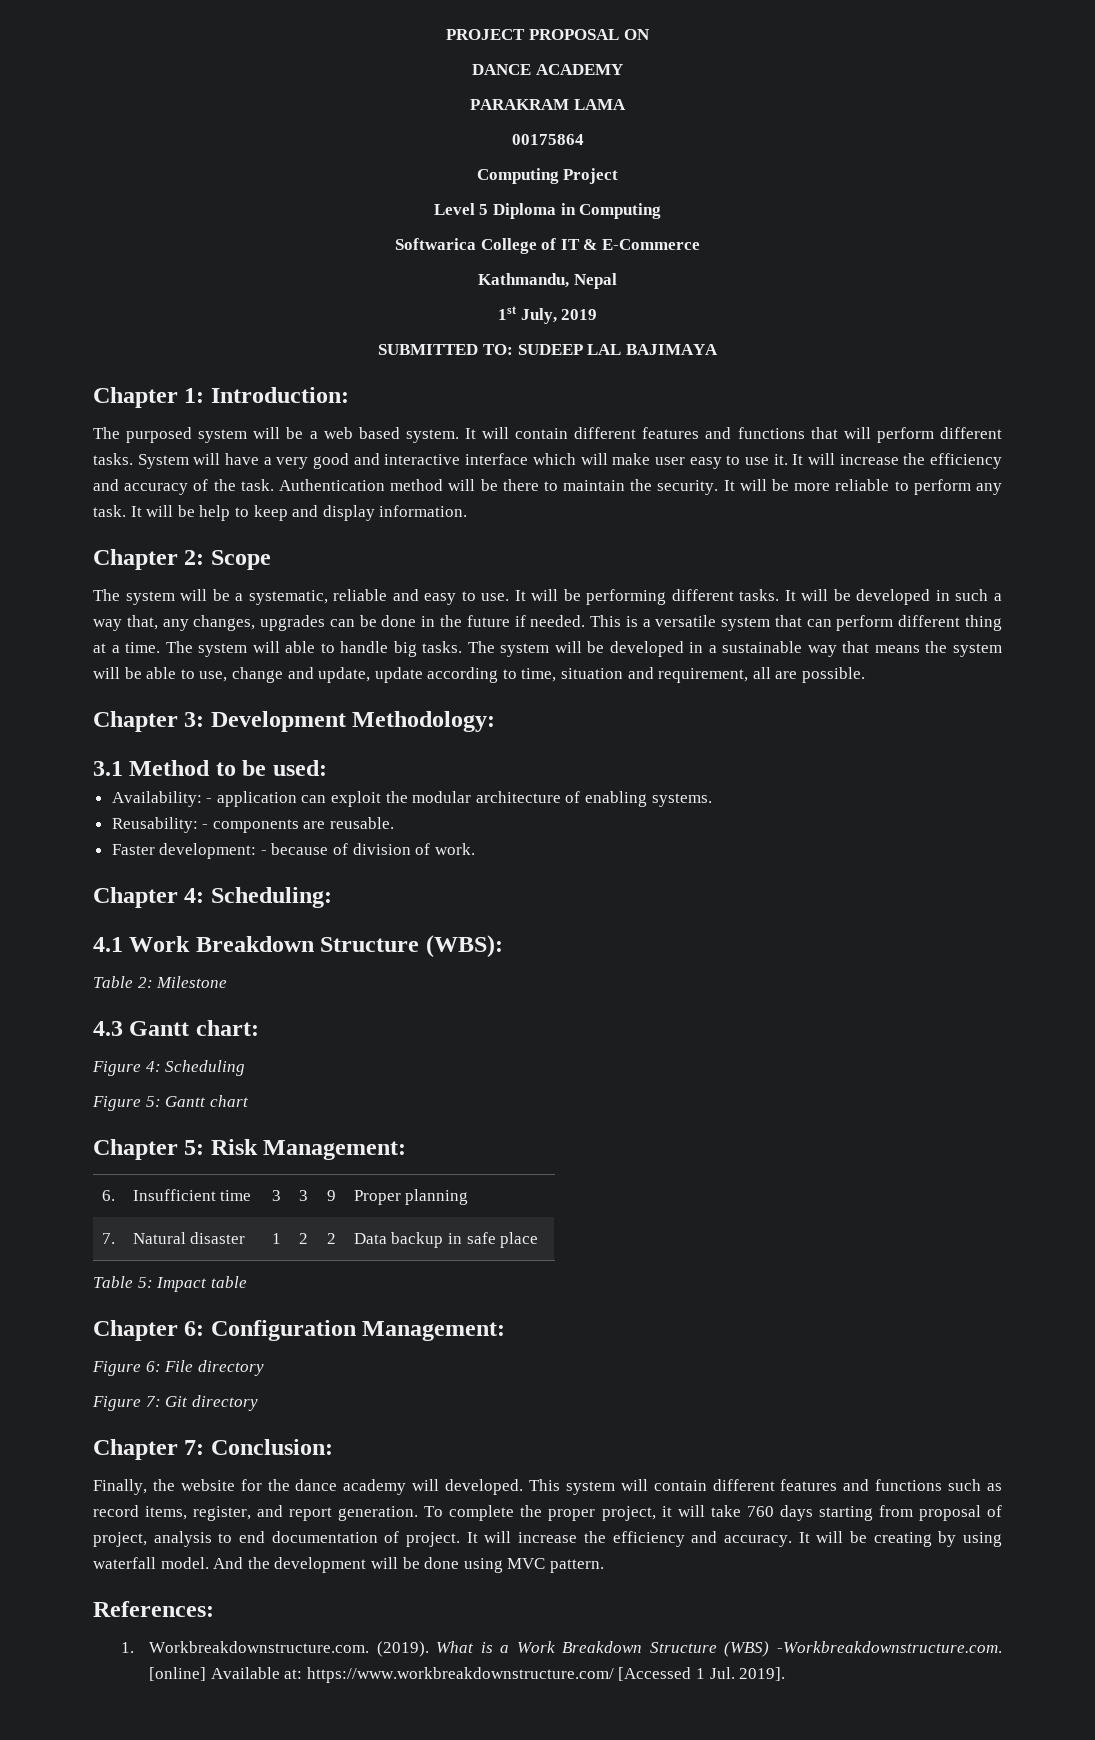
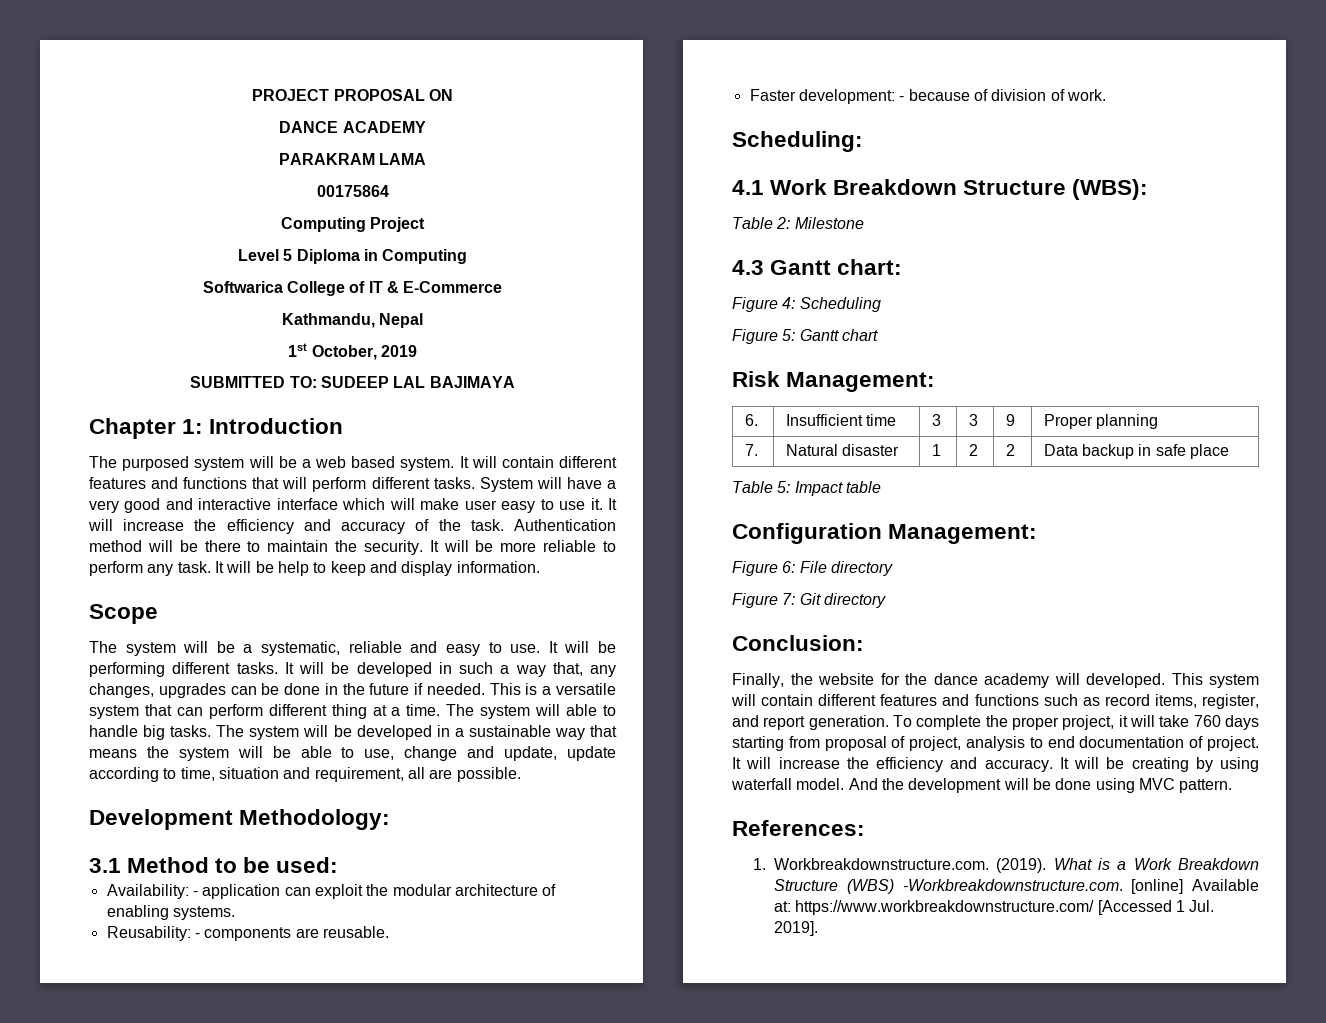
- 1st July, 2019
+ 1st October, 2019
- Chapter 1: Introduction:
+ Chapter 1: Introduction
- Chapter 2: Scope
+ Scope
- Chapter 3: Development Methodology:
+ Development Methodology:
- Chapter 4: Scheduling:
+ Scheduling:
- Chapter 5: Risk Management:
+ Risk Management:
- Chapter 6: Configuration Management:
+ Configuration Management:
- Chapter 7: Conclusion:
+ Conclusion:

